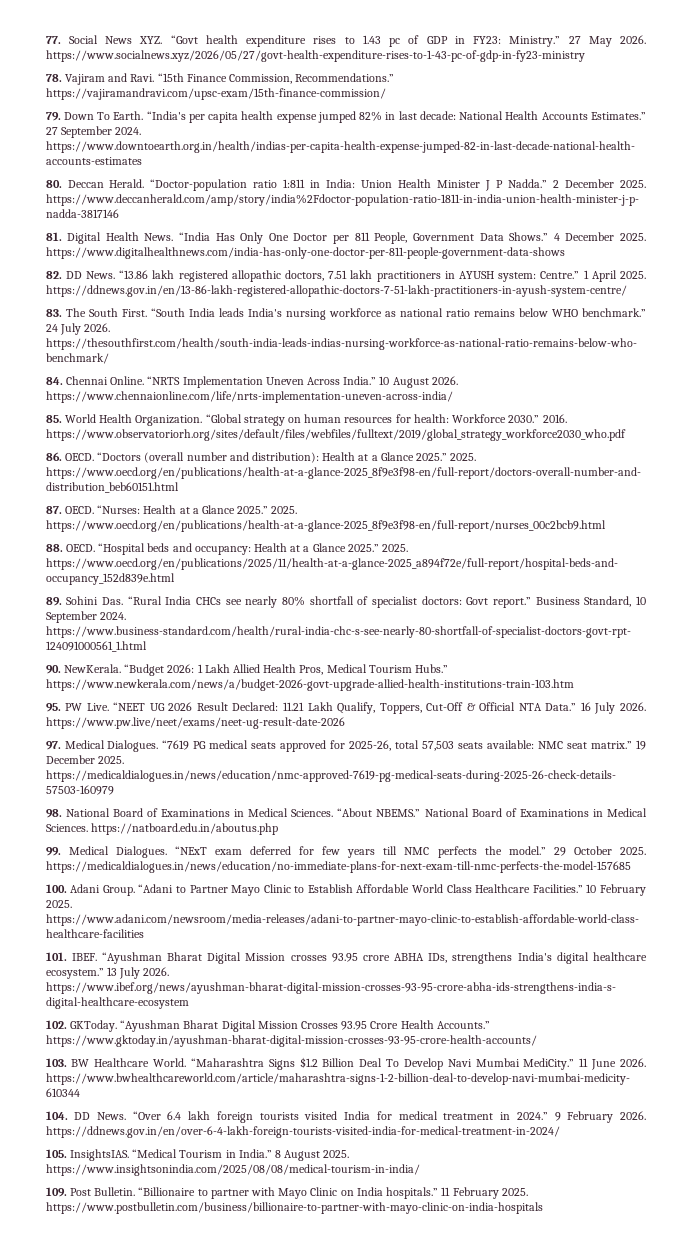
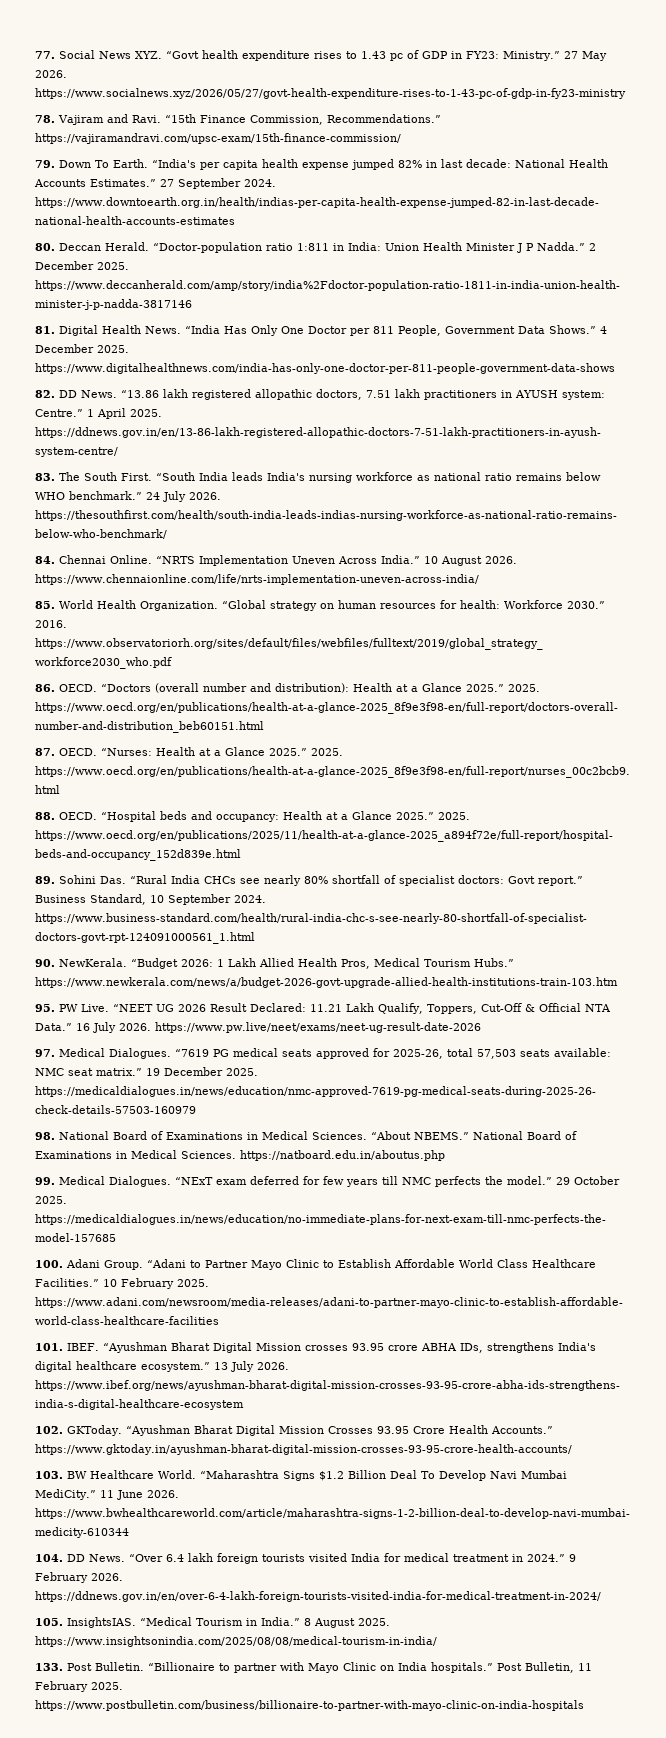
- 109. Post Bulletin.
+ 133. Post Bulletin.
- 11 February 2025. https://www.postbulletin.com/business/billionaire-to-partner-with-mayo-clinic-on-india-hospitals
+ Post Bulletin, 11 February 2025. https://www.postbulletin.com/business/billionaire-to-partner-with-mayo-clinic-on-india-hospitals

